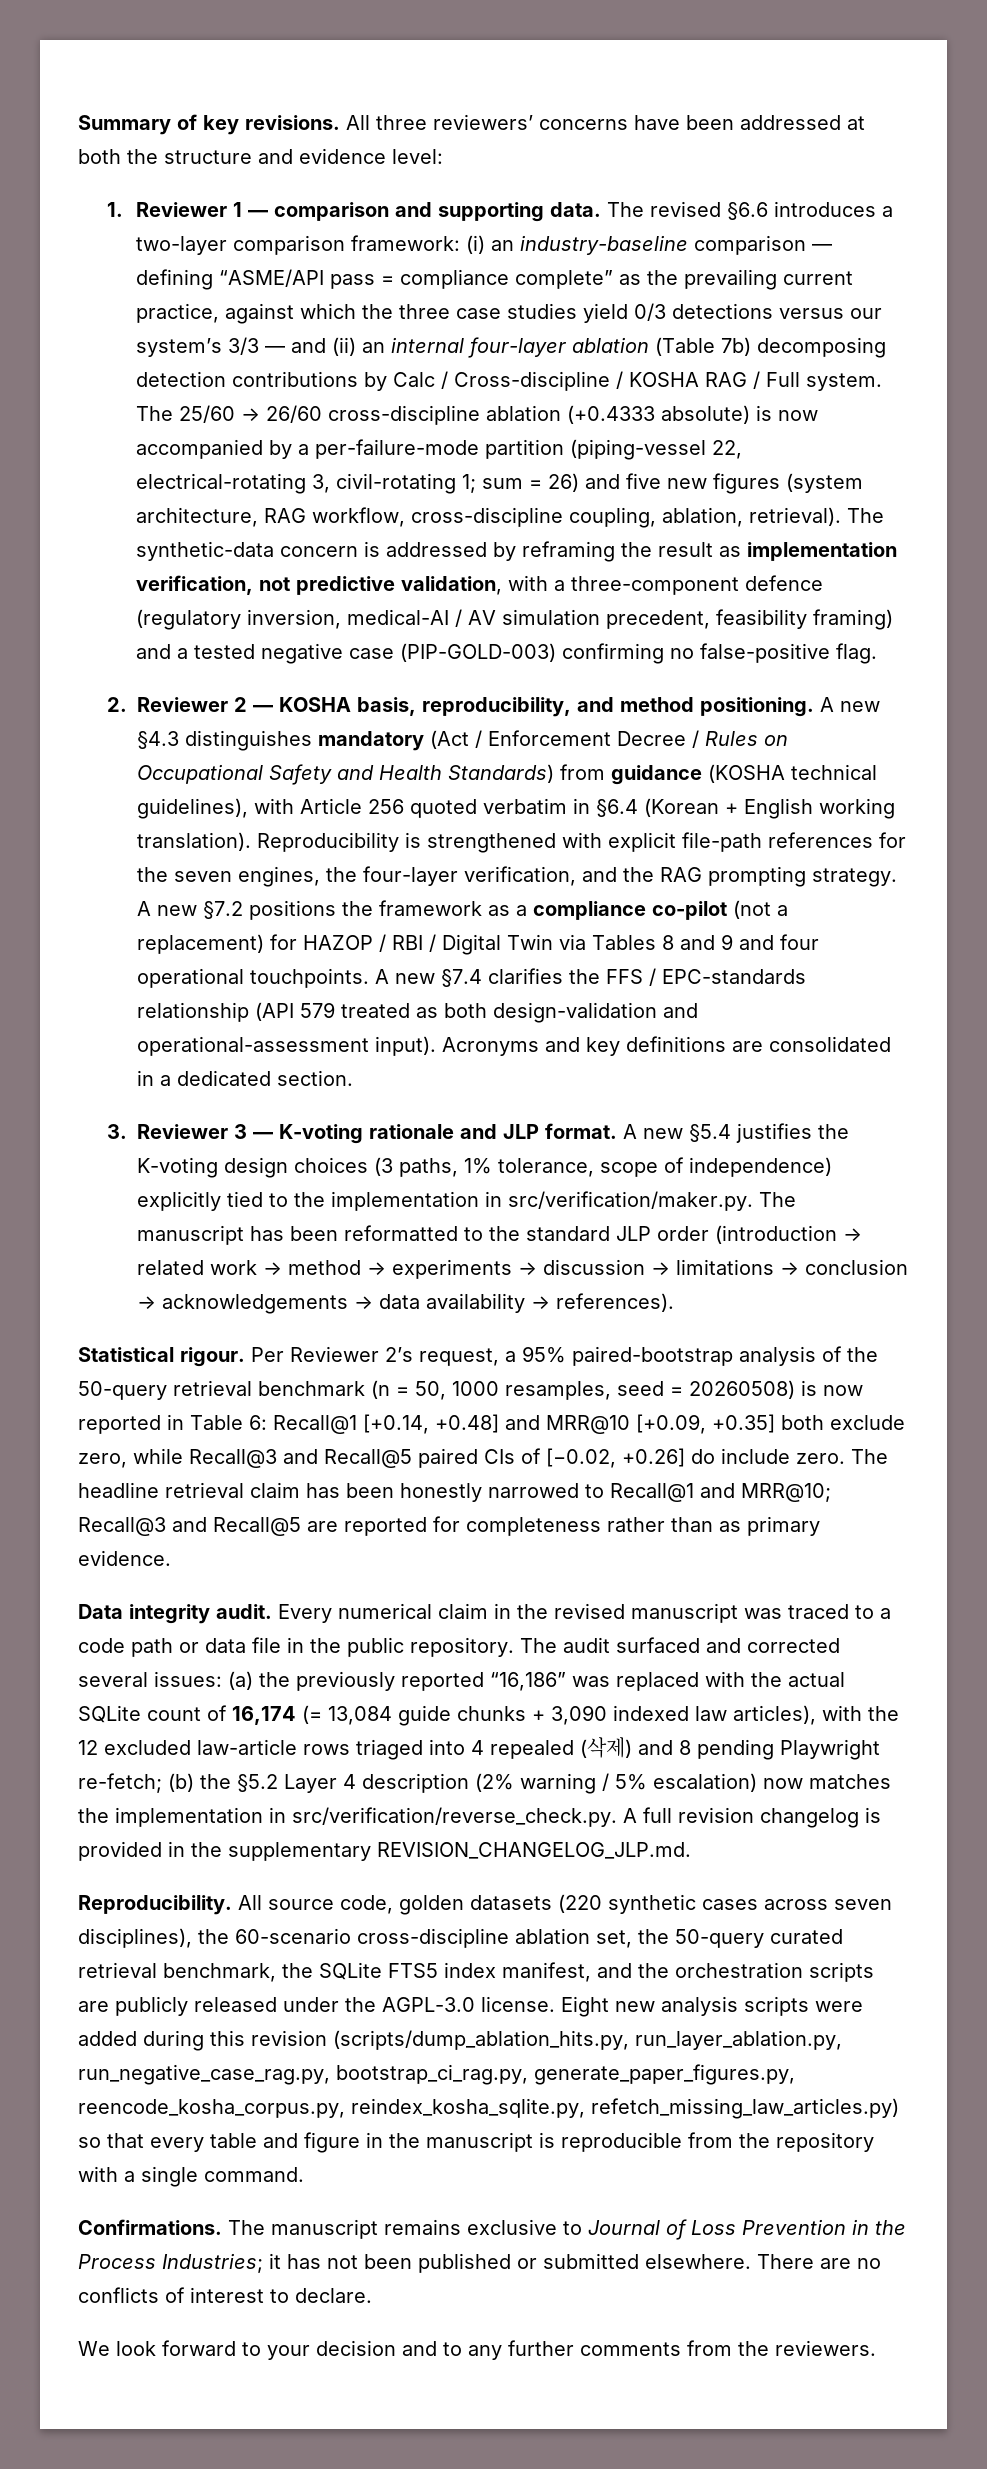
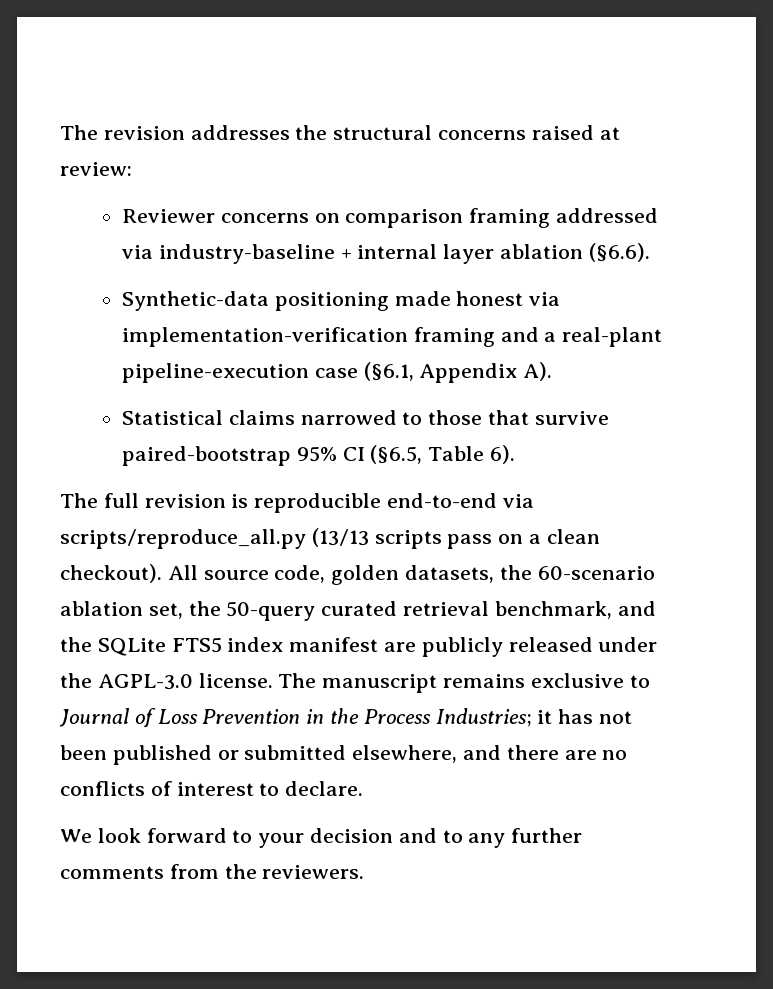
- Summary of key revisions. All three reviewers’ concerns have been addressed at both the structure and evidence level:
- 1. Reviewer 1 — comparison and supporting data. The revised §6.6 introduces a two-layer comparison framework: (i) an industry-baseline comparison — defining “ASME/API pass = compliance complete” as the prevailing current practice, against which the three case studies yield 0/3 detections versus our system’s 3/3 — and (ii) an internal four-layer ablation (Table 7b) decomposing detection contributions by Calc / Cross-discipline / KOSHA RAG / Full system. The 25/60 → 26/60 cross-discipline ablation (+0.4333 absolute) is now accompanied by a per-failure-mode partition (piping-vessel 22, electrical-rotating 3, civil-rotating 1; sum = 26) and five new figures (system architecture, RAG workflow, cross-discipline coupling, ablation, retrieval). The synthetic-data concern is addressed by reframing the result as implementation verification, not predictive validation, with a three-component defence (regulatory inversion, medical-AI / AV simulation precedent, feasibility framing) and a tested negative case (PIP-GOLD-003) confirming no false-positive flag.
- 2. Reviewer 2 — KOSHA basis, reproducibility, and method positioning. A new §4.3 distinguishes mandatory (Act / Enforcement Decree / Rules on Occupational Safety and Health Standards) from guidance (KOSHA technical guidelines), with Article 256 quoted verbatim in §6.4 (Korean + English working translation). Reproducibility is strengthened with explicit file-path references for the seven engines, the four-layer verification, and the RAG prompting strategy. A new §7.2 positions the framework as a compliance co-pilot (not a replacement) for HAZOP / RBI / Digital Twin via Tables 8 and 9 and four operational touchpoints. A new §7.4 clarifies the FFS / EPC-standards relationship (API 579 treated as both design-validation and operational-assessment input). Acronyms and key definitions are consolidated in a dedicated section.
- 3. Reviewer 3 — K-voting rationale and JLP format. A new §5.4 justifies the K-voting design choices (3 paths, 1% tolerance, scope of independence) explicitly tied to the implementation in src/verification/maker.py. The manuscript has been reformatted to the standard JLP order (introduction → related work → method → experiments → discussion → limitations → conclusion → acknowledgements → data availability → references).
- Statistical rigour. Per Reviewer 2’s request, a 95% paired-bootstrap analysis of the 50-query retrieval benchmark (n = 50, 1000 resamples, seed = 20260508) is now reported in Table 6: Recall@1 [+0.14, +0.48] and MRR@10 [+0.09, +0.35] both exclude zero, while Recall@3 and Recall@5 paired CIs of [−0.02, +0.26] do include zero. The headline retrieval claim has been honestly narrowed to Recall@1 and MRR@10; Recall@3 and Recall@5 are reported for completeness rather than as primary evidence.
- Data integrity audit. Every numerical claim in the revised manuscript was traced to a code path or data file in the public repository. The audit surfaced and corrected several issues: (a) the previously reported “16,186” was replaced with the actual SQLite count of 16,174 (= 13,084 guide chunks + 3,090 indexed law articles), with the 12 excluded law-article rows triaged into 4 repealed (삭제) and 8 pending Playwright re-fetch; (b) the §5.2 Layer 4 description (2% warning / 5% escalation) now matches the implementation in src/verification/reverse_check.py. A full revision changelog is provided in the supplementary REVISION_CHANGELOG_JLP.md.
- Reproducibility. All source code, golden datasets (220 synthetic cases across seven disciplines), the 60-scenario cross-discipline ablation set, the 50-query curated retrieval benchmark, the SQLite FTS5 index manifest, and the orchestration scripts are publicly released under the AGPL-3.0 license.
+ The revision addresses the structural concerns raised at review:
+ Reviewer concerns on comparison framing addressed via industry-baseline + internal layer ablation (§6.6).
+ Synthetic-data positioning made honest via implementation-verification framing and a real-plant pipeline-execution case (§6.1, Appendix A).
+ Statistical claims narrowed to those that survive paired-bootstrap 95% CI (§6.5, Table 6).
+ The full revision is reproducible end-to-end via scripts/reproduce_all.py (13/13 scripts pass on a clean checkout). All source code, golden datasets, the 60-scenario ablation set, the 50-query curated retrieval benchmark, and the SQLite FTS5 index manifest are publicly released under the AGPL-3.0 license.
- Eight new analysis scripts were added during this revision (scripts/dump_ablation_hits.py, run_layer_ablation.py, run_negative_case_rag.py, bootstrap_ci_rag.py, generate_paper_figures.py, reencode_kosha_corpus.py, reindex_kosha_sqlite.py, refetch_missing_law_articles.py) so that every table and figure in the manuscript is reproducible from the repository with a single command.
- Confirmations.
- The manuscript remains exclusive to Journal of Loss Prevention in the Process Industries; it has not been published or submitted elsewhere. There are no conflicts of interest to declare.
+ The manuscript remains exclusive to Journal of Loss Prevention in the Process Industries; it has not been published or submitted elsewhere, and there are no conflicts of interest to declare.

